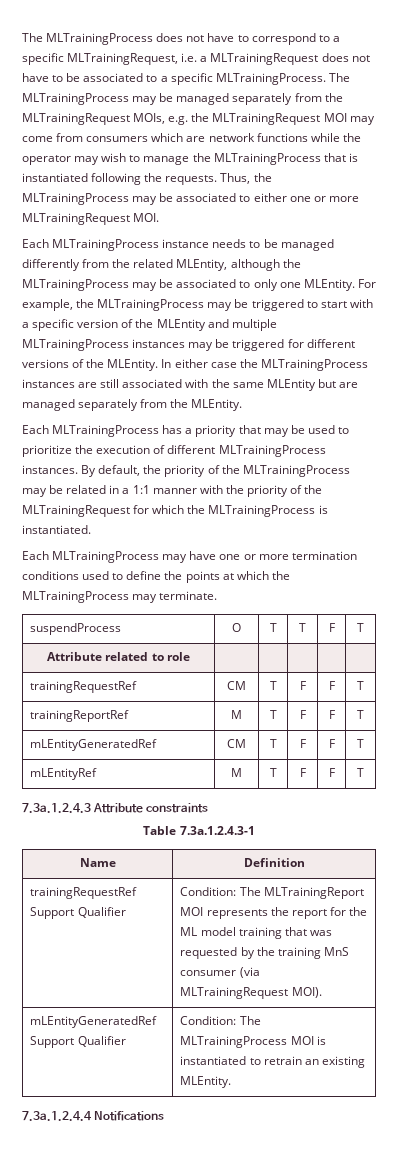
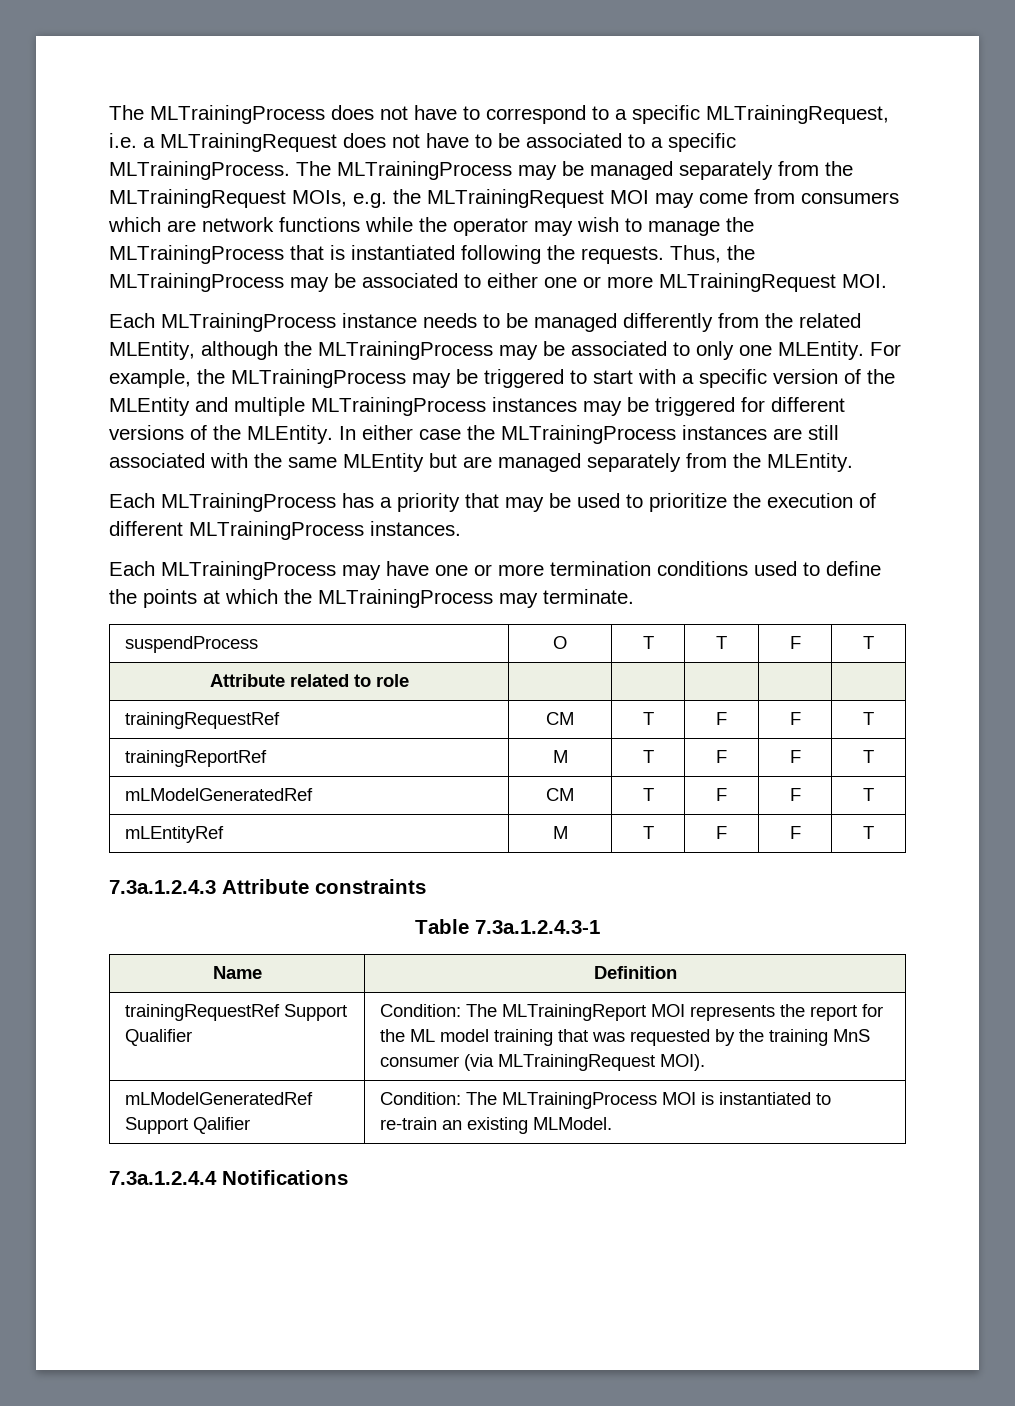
- By default, the priority of the MLTrainingProcess may be related in a 1:1 manner with the priority of the MLTrainingRequest for which the MLTrainingProcess is instantiated.
- mLEntityGeneratedRef | CM | T | F | F | T
+ mLModelGeneratedRef | CM | T | F | F | T
- mLEntityGeneratedRef Support Qualifier | Condition: The MLTrainingProcess MOI is instantiated to retrain an existing MLEntity.
+ mLModelGeneratedRef Support Qalifier | Condition: The MLTrainingProcess MOI is instantiated to re-train an existing MLModel.

